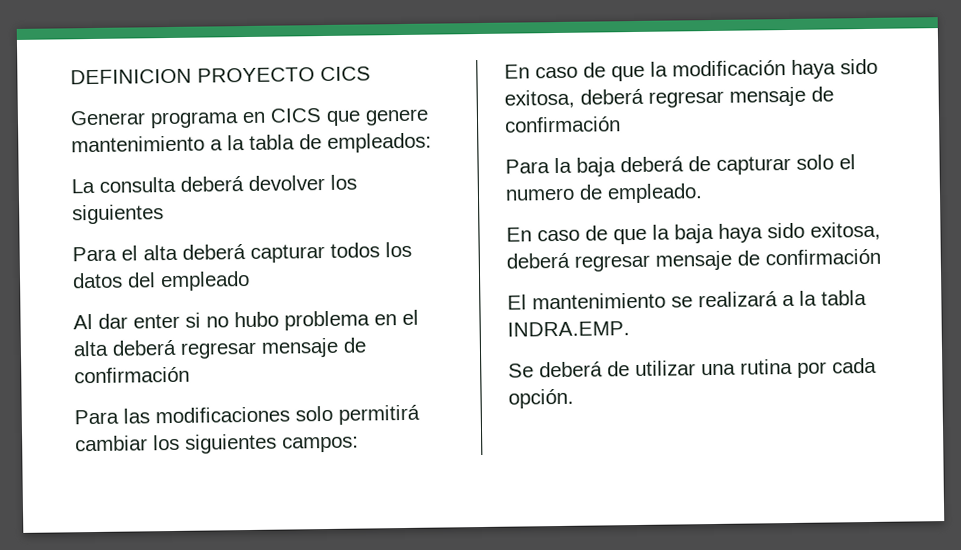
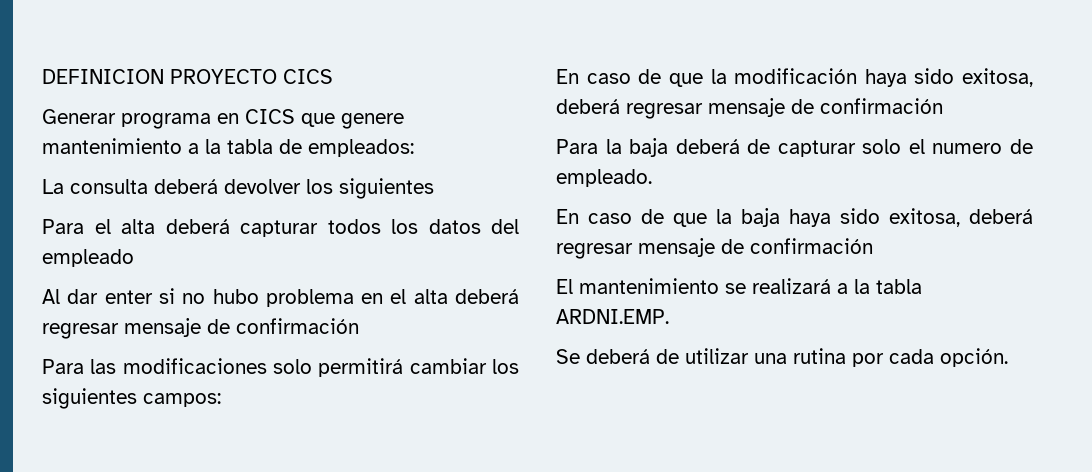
- El mantenimiento se realizará a la tabla INDRA.EMP.
+ El mantenimiento se realizará a la tabla ARDNI.EMP.

